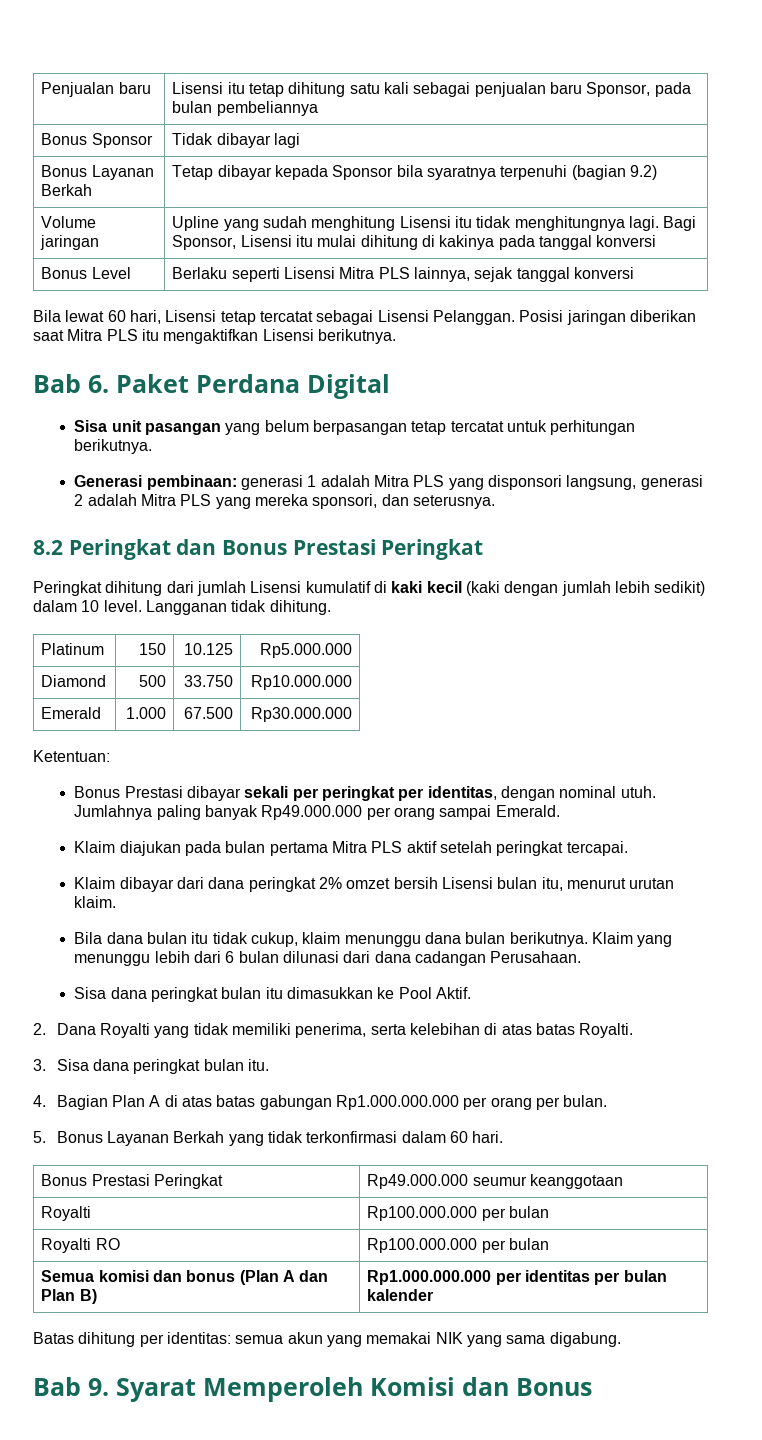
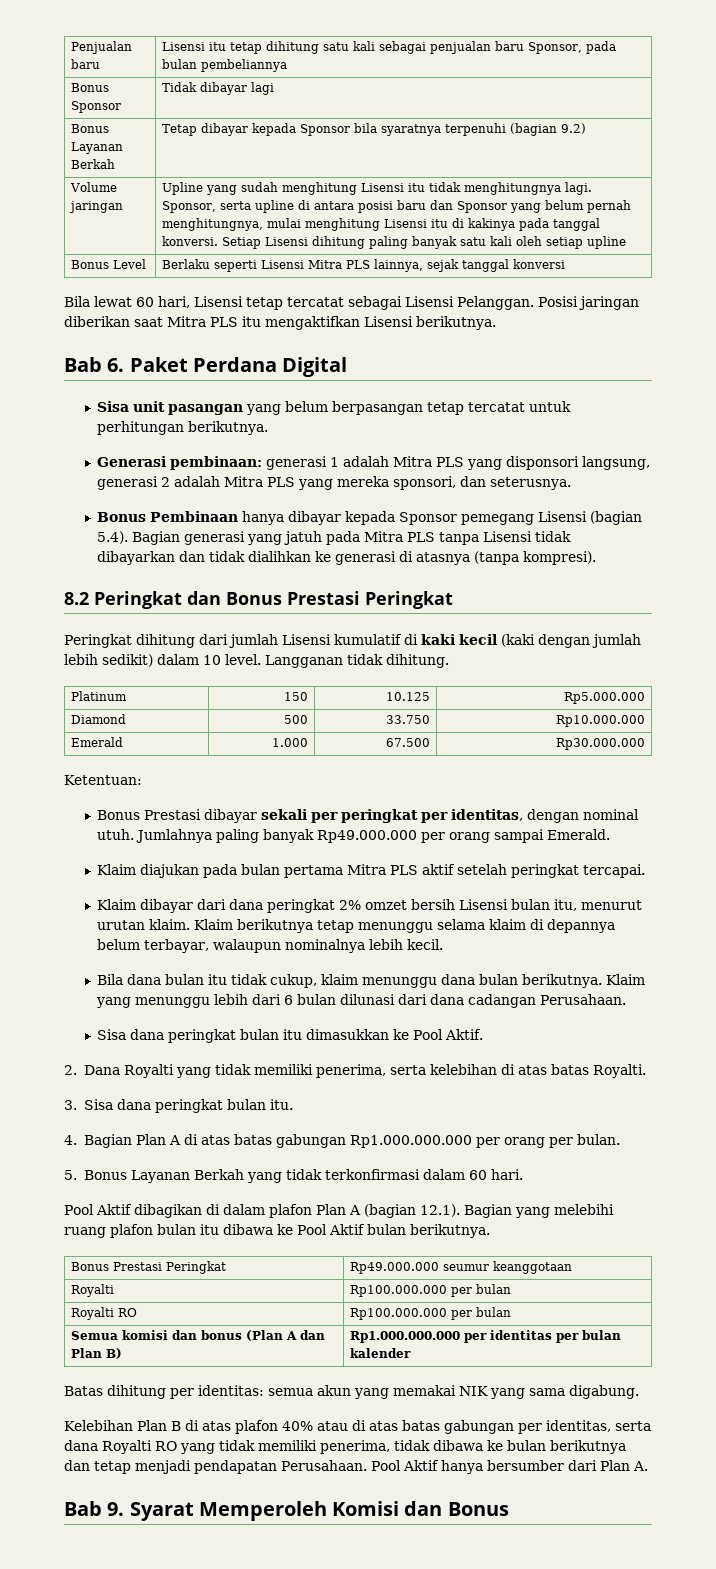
- Bagi Sponsor, Lisensi itu mulai dihitung di kakinya pada tanggal konversi
+ Sponsor, serta upline di antara posisi baru dan Sponsor yang belum pernah menghitungnya, mulai menghitung Lisensi itu di kakinya pada tanggal konversi. Setiap Lisensi dihitung paling banyak satu kali oleh setiap upline
+ Bonus Pembinaan hanya dibayar kepada Sponsor pemegang Lisensi (bagian 5.4). Bagian generasi yang jatuh pada Mitra PLS tanpa Lisensi tidak dibayarkan dan tidak dialihkan ke generasi di atasnya (tanpa kompresi).
+ Klaim berikutnya tetap menunggu selama klaim di depannya belum terbayar, walaupun nominalnya lebih kecil.
+ Pool Aktif dibagikan di dalam plafon Plan A (bagian 12.1). Bagian yang melebihi ruang plafon bulan itu dibawa ke Pool Aktif bulan berikutnya.
+ Kelebihan Plan B di atas plafon 40% atau di atas batas gabungan per identitas, serta dana Royalti RO yang tidak memiliki penerima, tidak dibawa ke bulan berikutnya dan tetap menjadi pendapatan Perusahaan. Pool Aktif hanya bersumber dari Plan A.

